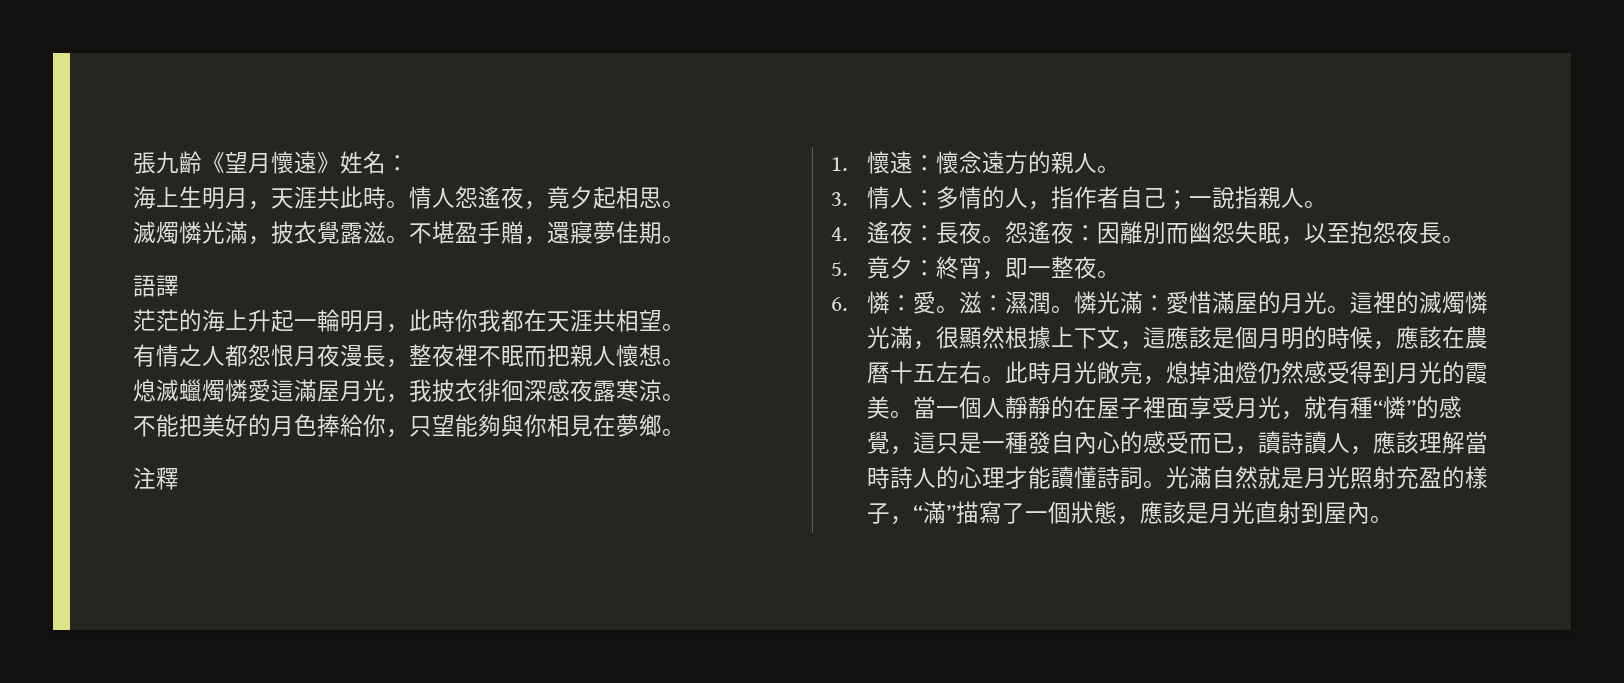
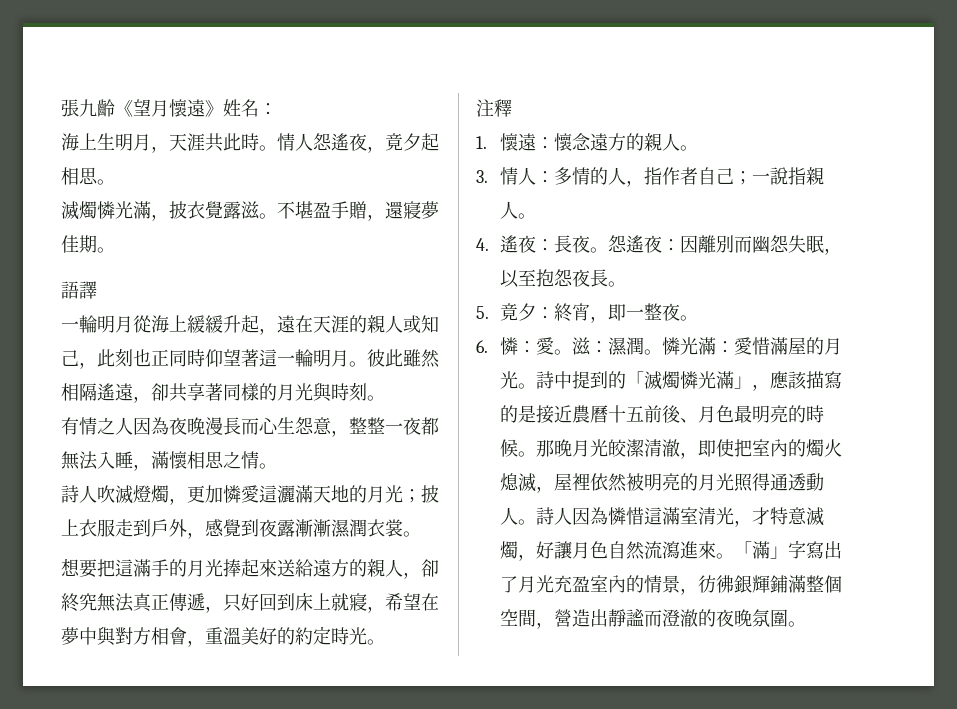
- 茫茫的海上升起一輪明月，此時你我都在天涯共相望。
- 有情之人都怨恨月夜漫長，整夜裡不眠而把親人懷想。
- 熄滅蠟燭憐愛這滿屋月光，我披衣徘徊深感夜露寒涼。
- 不能把美好的月色捧給你，只望能夠與你相見在夢鄉。
+ 一輪明月從海上緩緩升起，遠在天涯的親人或知己，此刻也正同時仰望著這一輪明月。彼此雖然相隔遙遠，卻共享著同樣的月光與時刻。
+ 有情之人因為夜晚漫長而心生怨意，整整一夜都無法入睡，滿懷相思之情。
+ 詩人吹滅燈燭，更加憐愛這灑滿天地的月光；披上衣服走到戶外，感覺到夜露漸漸濕潤衣裳。
+ 想要把這滿手的月光捧起來送給遠方的親人，卻終究無法真正傳遞，只好回到床上就寢，希望在夢中與對方相會，重溫美好的約定時光。
- 這裡的滅燭憐光滿，很顯然根據上下文，這應該是個月明的時候，應該在農曆十五左右。此時月光敞亮，熄掉油燈仍然感受得到月光的霞美。當一個人靜靜的在屋子裡面享受月光，就有種“憐”的感覺，這只是一種發自內心的感受而已，讀詩讀人，應該理解當時詩人的心理才能讀懂詩詞。光滿自然就是月光照射充盈的樣子，“滿”描寫了一個狀態，應該是月光直射到屋內。
+ 詩中提到的「滅燭憐光滿」，應該描寫的是接近農曆十五前後、月色最明亮的時候。那晚月光皎潔清澈，即使把室內的燭火熄滅，屋裡依然被明亮的月光照得通透動人。詩人因為憐惜這滿室清光，才特意滅燭，好讓月色自然流瀉進來。「滿」字寫出了月光充盈室內的情景，彷彿銀輝鋪滿整個空間，營造出靜謐而澄澈的夜晚氛圍。

